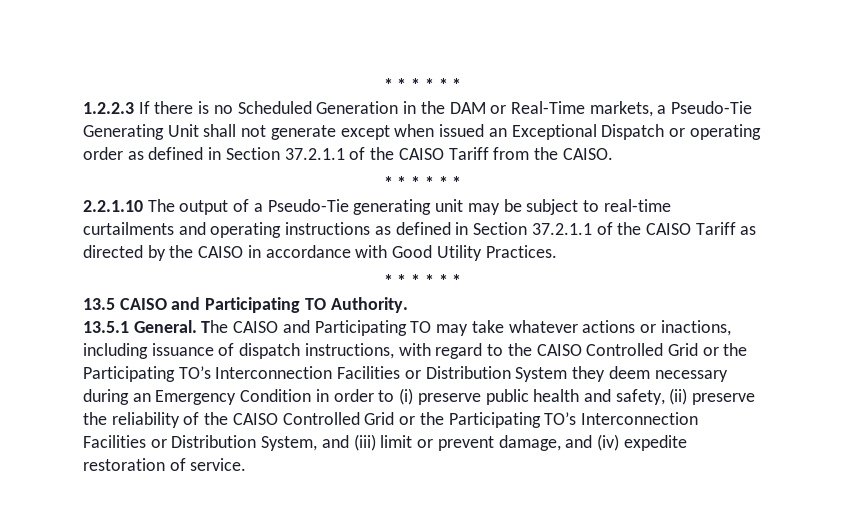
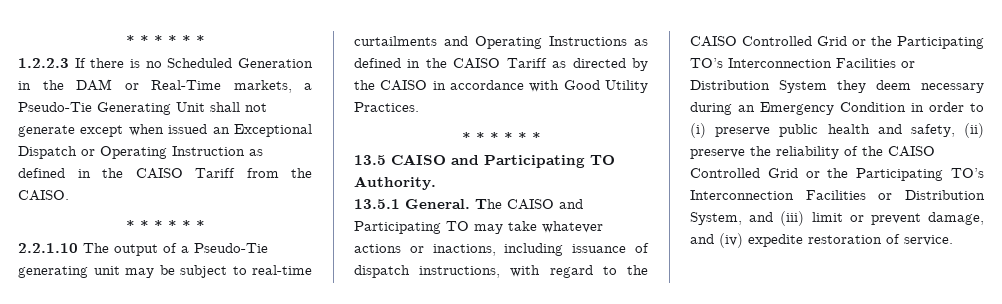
- 1.2.2.3 If there is no Scheduled Generation in the DAM or Real-Time markets, a Pseudo-Tie Generating Unit shall not generate except when issued an Exceptional Dispatch or operating order as defined in Section 37.2.1.1 of the CAISO Tariff from the CAISO.
+ 1.2.2.3 If there is no Scheduled Generation in the DAM or Real-Time markets, a Pseudo-Tie Generating Unit shall not generate except when issued an Exceptional Dispatch or Operating Instruction as defined in the CAISO Tariff from the CAISO.
- 2.2.1.10 The output of a Pseudo-Tie generating unit may be subject to real-time curtailments and operating instructions as defined in Section 37.2.1.1 of the CAISO Tariff as directed by the CAISO in accordance with Good Utility Practices.
+ 2.2.1.10 The output of a Pseudo-Tie generating unit may be subject to real-time curtailments and Operating Instructions as defined in the CAISO Tariff as directed by the CAISO in accordance with Good Utility Practices.

